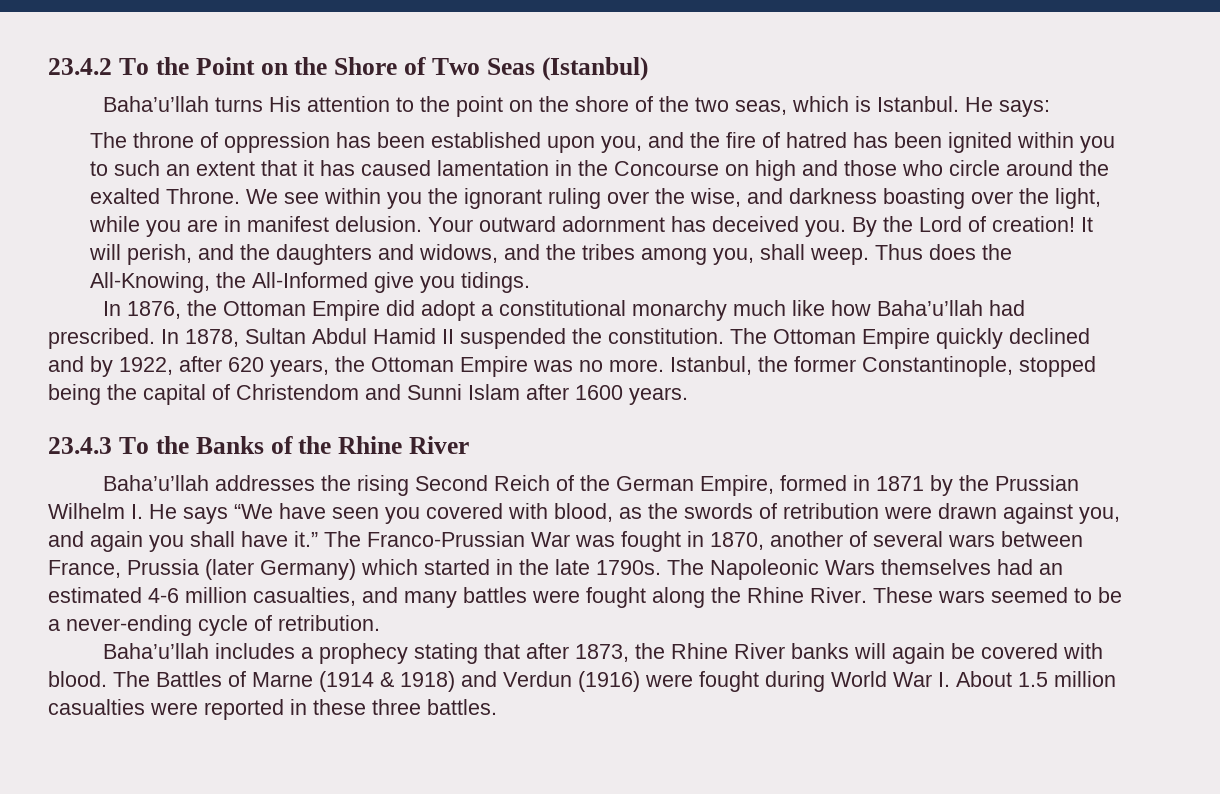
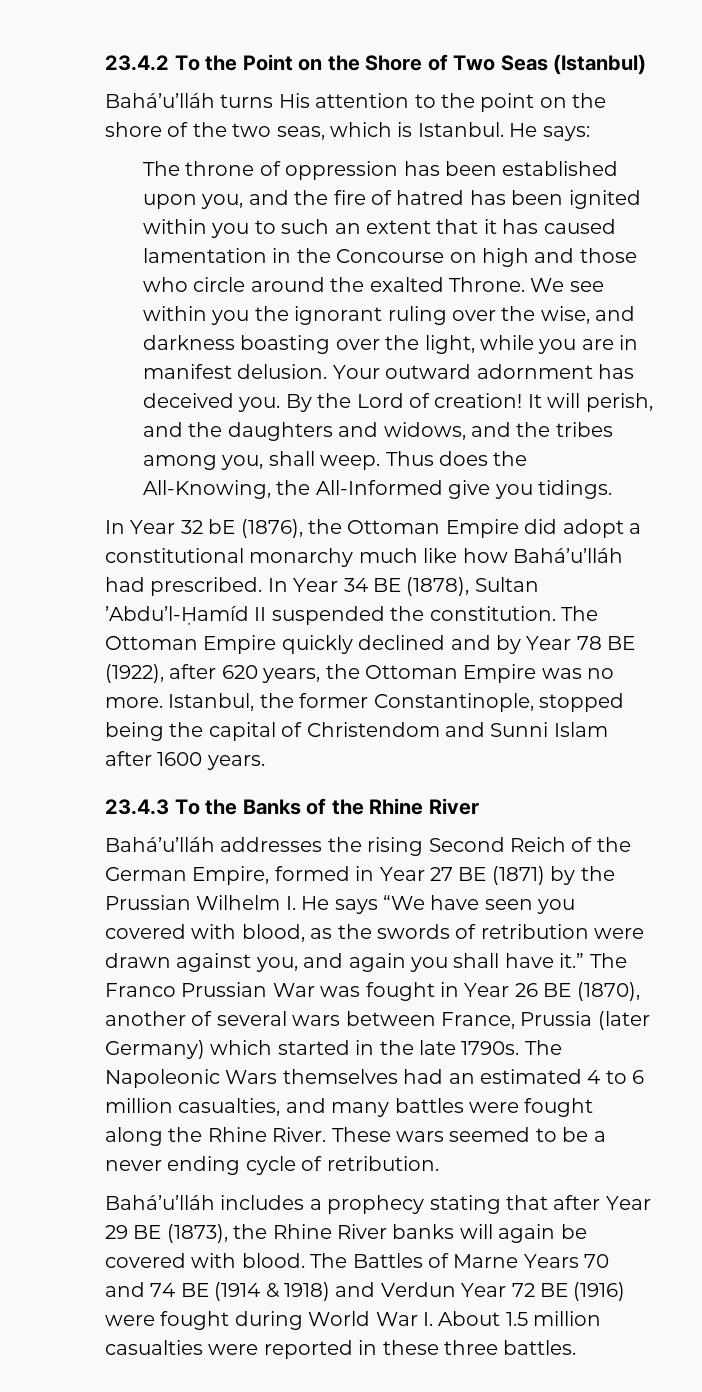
- Baha’u’llah turns His attention to the point on the shore of the two seas, which is Istanbul.
+ Bahá’u’lláh turns His attention to the point on the shore of the two seas, which is Istanbul.
- In 1876, the Ottoman Empire did adopt a constitutional monarchy much like how Baha’u’llah had prescribed.
+ In Year 32 bE (1876), the Ottoman Empire did adopt a constitutional monarchy much like how Bahá’u’lláh had prescribed.
- In 1878, Sultan Abdul Hamid II suspended the constitution.
+ In Year 34 BE (1878), Sultan ’Abdu’l-Ḥamíd II suspended the constitution.
- The Ottoman Empire quickly declined and by 1922, after 620 years, the Ottoman Empire was no more.
+ The Ottoman Empire quickly declined and by Year 78 BE (1922), after 620 years, the Ottoman Empire was no more.
- Baha’u’llah addresses the rising Second Reich of the German Empire, formed in 1871 by the Prussian Wilhelm I. He says “We have seen you covered with blood, as the swords of retribution were drawn against you, and again you shall have it.”
+ Bahá’u’lláh addresses the rising Second Reich of the German Empire, formed in Year 27 BE (1871) by the Prussian Wilhelm I. He says “We have seen you covered with blood, as the swords of retribution were drawn against you, and again you shall have it.”
- The Franco-Prussian War was fought in 1870, another of several wars between France, Prussia (later Germany) which started in the late 1790s.
+ The Franco Prussian War was fought in Year 26 BE (1870), another of several wars between France, Prussia (later Germany) which started in the late 1790s.
- The Napoleonic Wars themselves had an estimated 4-6 million casualties, and many battles were fought along the Rhine River.
+ The Napoleonic Wars themselves had an estimated 4 to 6 million casualties, and many battles were fought along the Rhine River.
- These wars seemed to be a never-ending cycle of retribution.
+ These wars seemed to be a never ending cycle of retribution.
- Baha’u’llah includes a prophecy stating that after 1873, the Rhine River banks will again be covered with blood.
+ Bahá’u’lláh includes a prophecy stating that after Year 29 BE (1873), the Rhine River banks will again be covered with blood.
- The Battles of Marne (1914 & 1918) and Verdun (1916) were fought during World War I. About 1.5 million casualties were reported in these three battles.
+ The Battles of Marne Years 70 and 74 BE (1914 & 1918) and Verdun Year 72 BE (1916) were fought during World War I. About 1.5 million casualties were reported in these three battles.

